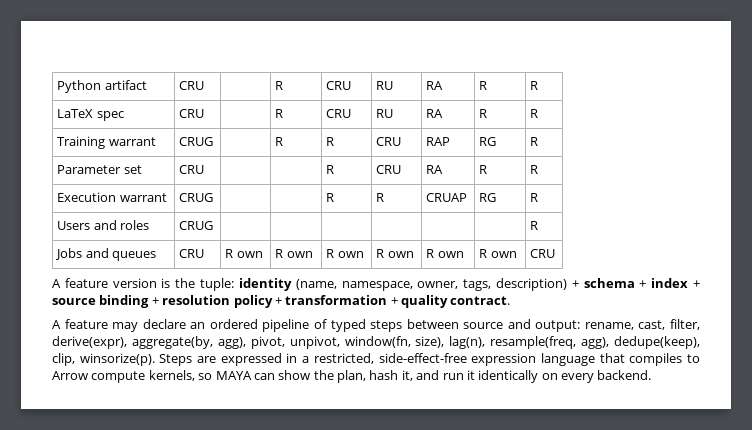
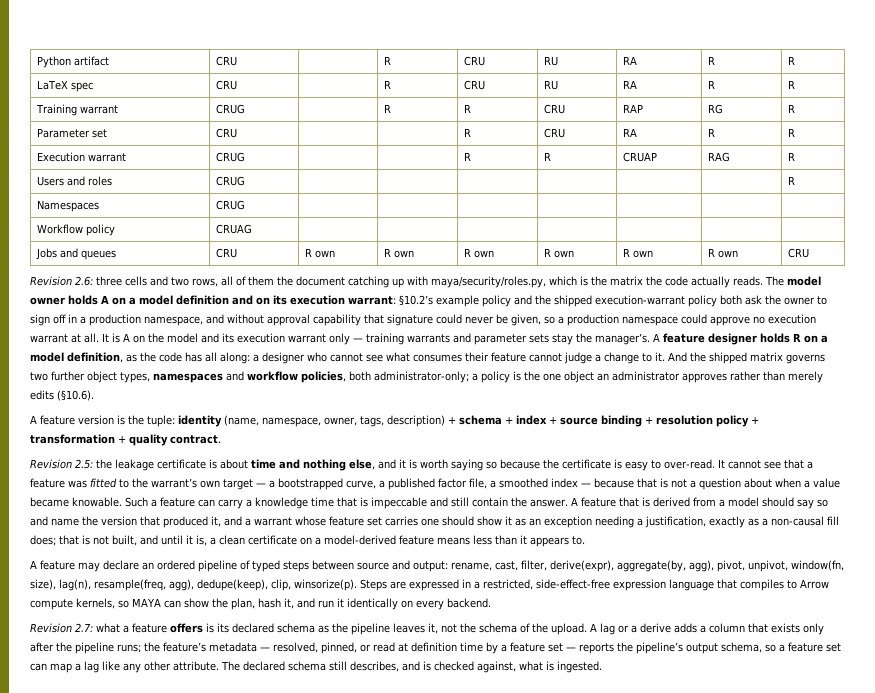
- Execution warrant | CRUG | | | R | R | CRUAP | RG | R
+ Execution warrant | CRUG | | | R | R | CRUAP | RAG | R
+ Namespaces | CRUG | | | | | | |
+ Workflow policy | CRUAG | | | | | | |
+ Revision 2.6: three cells and two rows, all of them the document catching up with maya/security/roles.py, which is the matrix the code actually reads. The model owner holds A on a model definition and on its execution warrant: §10.2’s example policy and the shipped execution-warrant policy both ask the owner to sign off in a production namespace, and without approval capability that signature could never be given, so a production namespace could approve no execution warrant at all. It is A on the model and its execution warrant only — training warrants and parameter sets stay the manager’s. A feature designer holds R on a model definition, as the code has all along: a designer who cannot see what consumes their feature cannot judge a change to it. And the shipped matrix governs two further object types, namespaces and workflow policies, both administrator-only; a policy is the one object an administrator approves rather than merely edits (§10.6).
+ Revision 2.5: the leakage certificate is about time and nothing else, and it is worth saying so because the certificate is easy to over-read. It cannot see that a feature was fitted to the warrant’s own target — a bootstrapped curve, a published factor file, a smoothed index — because that is not a question about when a value became knowable. Such a feature can carry a knowledge time that is impeccable and still contain the answer. A feature that is derived from a model should say so and name the version that produced it, and a warrant whose feature set carries one should show it as an exception needing a justification, exactly as a non-causal fill does; that is not built, and until it is, a clean certificate on a model-derived feature means less than it appears to.
+ Revision 2.7: what a feature offers is its declared schema as the pipeline leaves it, not the schema of the upload. A lag or a derive adds a column that exists only after the pipeline runs; the feature’s metadata — resolved, pinned, or read at definition time by a feature set — reports the pipeline’s output schema, so a feature set can map a lag like any other attribute. The declared schema still describes, and is checked against, what is ingested.

